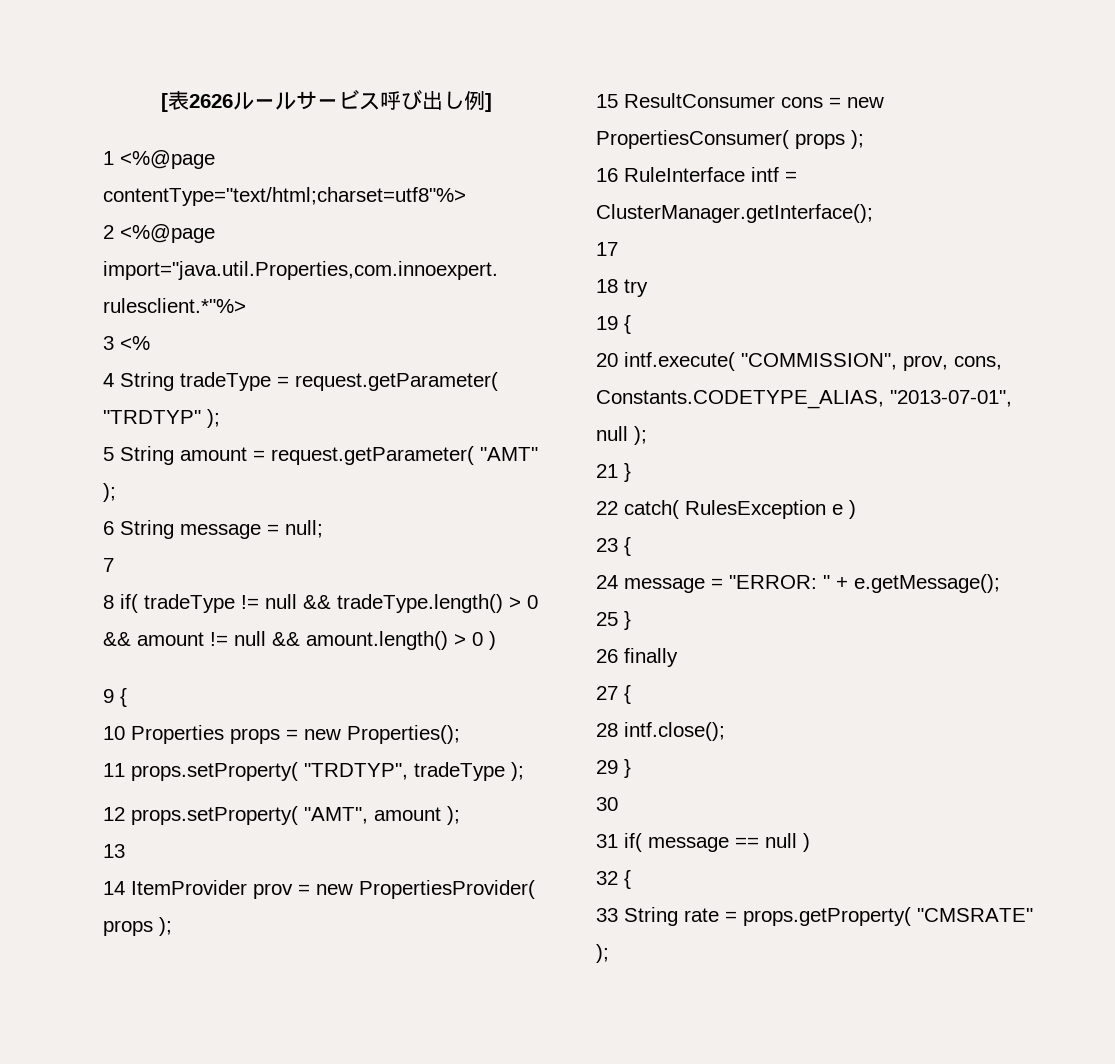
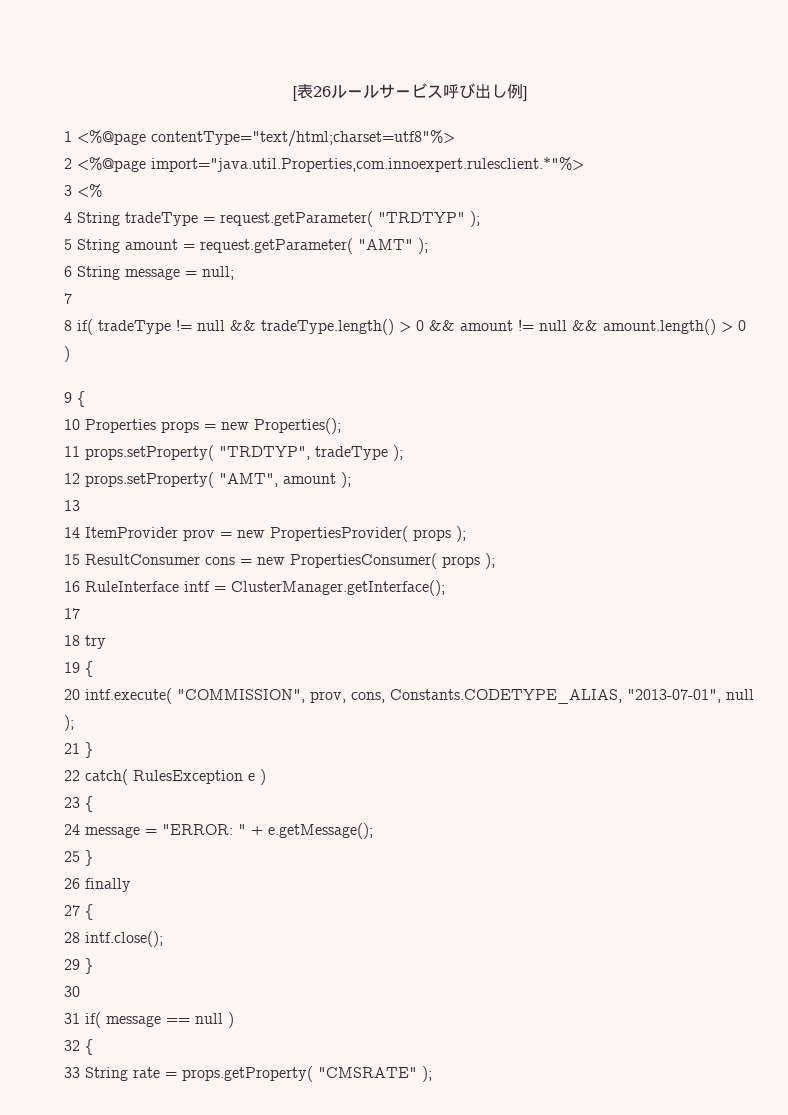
- [表2626ルールサービス呼び出し例]
+ [表26ルールサービス呼び出し例]

